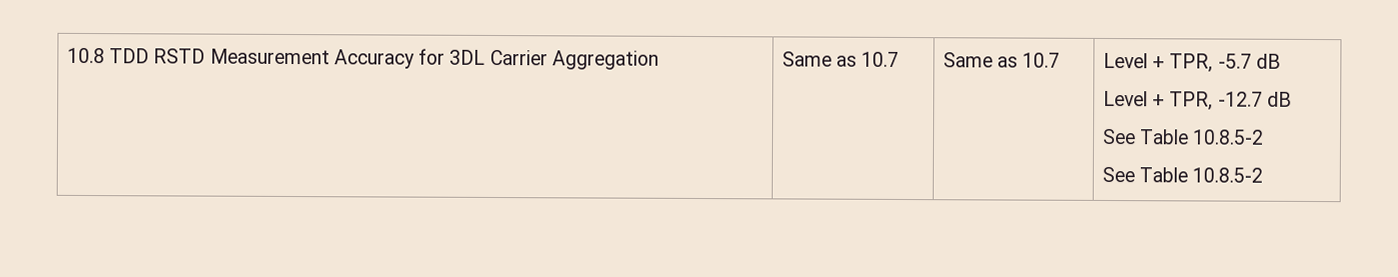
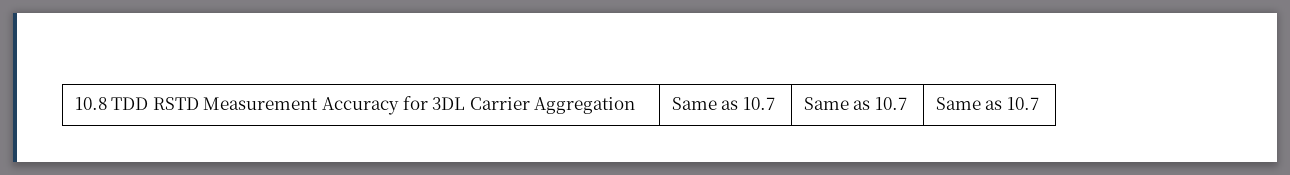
- 10.8 TDD RSTD Measurement Accuracy for 3DL Carrier Aggregation | Same as 10.7 | Same as 10.7 | Level + TPR, -5.7 dB
- Level + TPR, -12.7 dB
- See Table 10.8.5-2
- See Table 10.8.5-2
+ 10.8 TDD RSTD Measurement Accuracy for 3DL Carrier Aggregation | Same as 10.7 | Same as 10.7 | Same as 10.7

